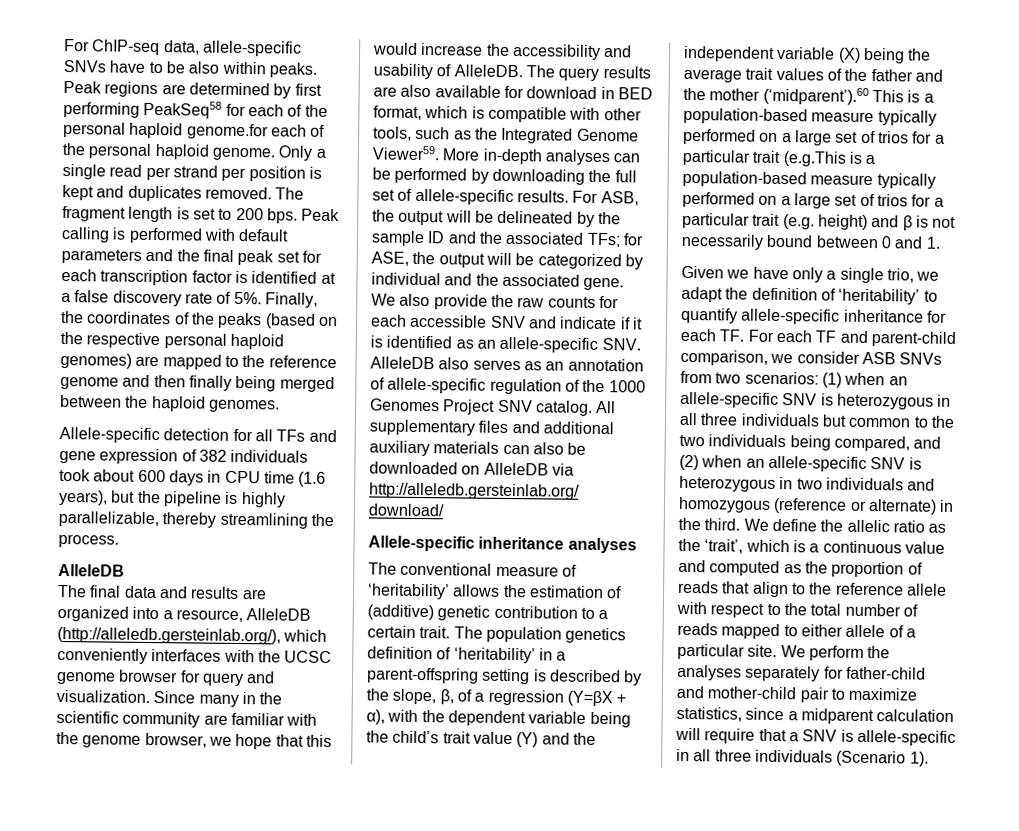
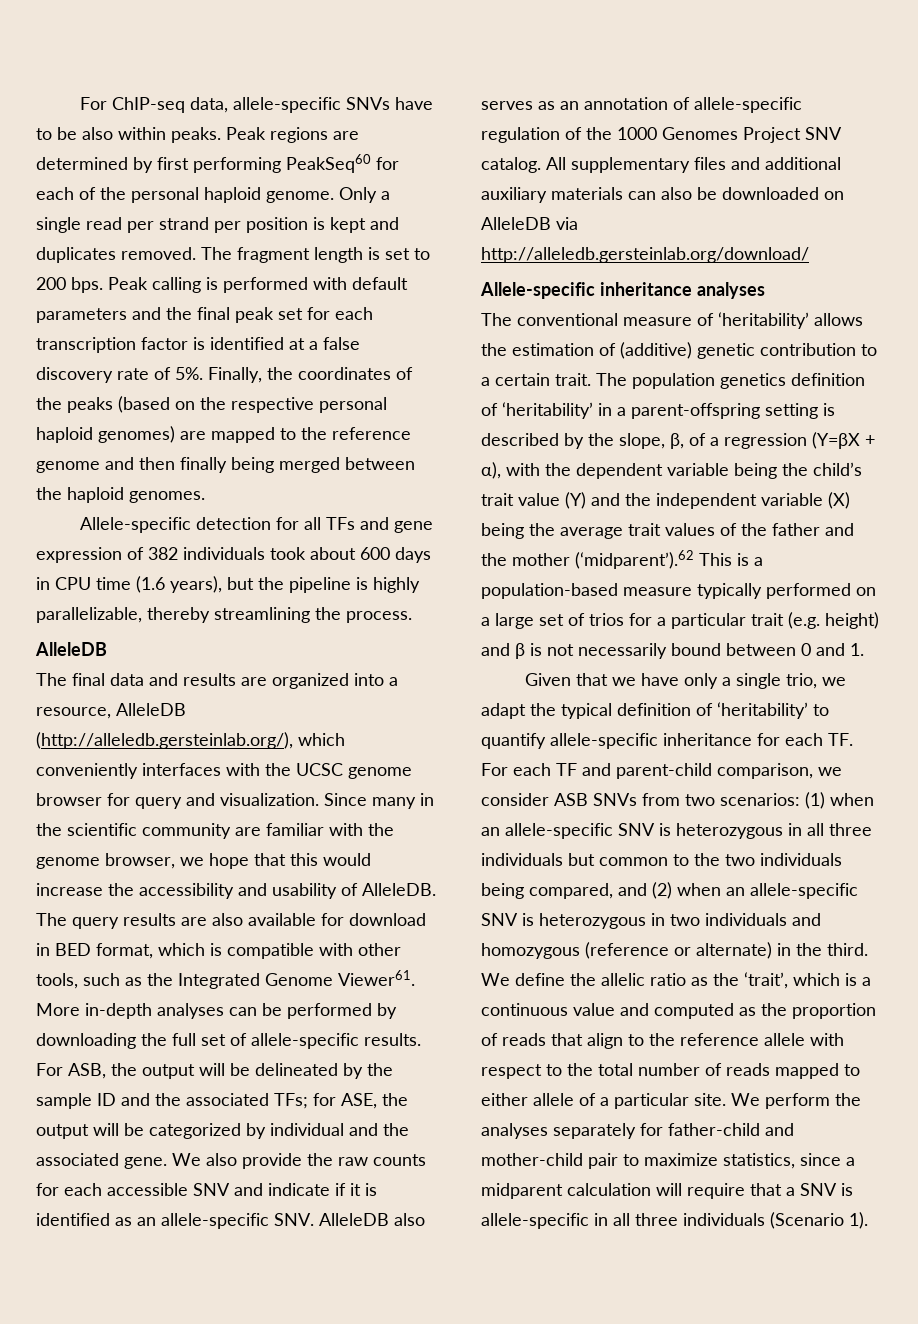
- Peak regions are determined by first performing PeakSeq58 for each of the personal haploid genome.for each of the personal haploid genome.
+ Peak regions are determined by first performing PeakSeq60 for each of the personal haploid genome.
- The query results are also available for download in BED format, which is compatible with other tools, such as the Integrated Genome Viewer59.
+ The query results are also available for download in BED format, which is compatible with other tools, such as the Integrated Genome Viewer61.
- The population genetics definition of ‘heritability’ in a parent-offspring setting is described by the slope, β, of a regression (Y=βX + α), with the dependent variable being the child’s trait value (Y) and the independent variable (X) being the average trait values of the father and the mother (‘midparent’).60 This is a population-based measure typically performed on a large set of trios for a particular trait (e.g.This is a population-based measure typically performed on a large set of trios for a particular trait (e.g. height) and β is not necessarily bound between 0 and 1.
+ The population genetics definition of ‘heritability’ in a parent-offspring setting is described by the slope, β, of a regression (Y=βX + α), with the dependent variable being the child’s trait value (Y) and the independent variable (X) being the average trait values of the father and the mother (‘midparent’).62 This is a population-based measure typically performed on a large set of trios for a particular trait (e.g. height) and β is not necessarily bound between 0 and 1.
- Given we have only a single trio, we adapt the definition of ‘heritability’ to quantify allele-specific inheritance for each TF. For each TF and parent-child comparison, we consider ASB SNVs from two scenarios:
+ Given that we have only a single trio, we adapt the typical definition of ‘heritability’ to quantify allele-specific inheritance for each TF. For each TF and parent-child comparison, we consider ASB SNVs from two scenarios:

